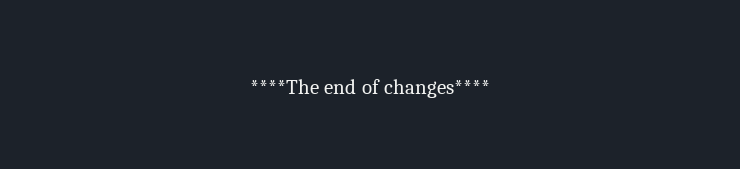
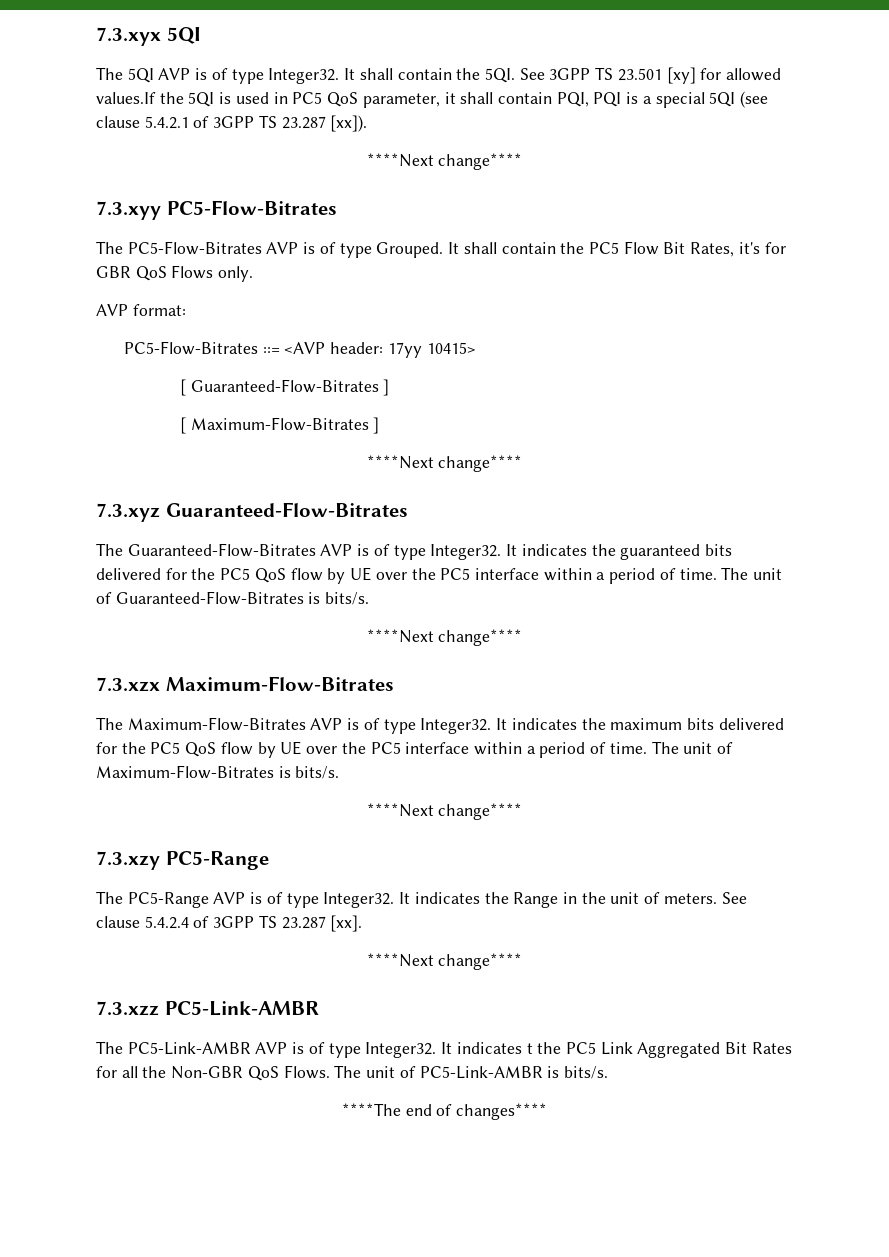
+ 7.3.xyx 5QI
+ The 5QI AVP is of type Integer32. It shall contain the 5QI. See 3GPP TS 23.501 [xy] for allowed values.If the 5QI is used in PC5 QoS parameter, it shall contain PQI, PQI is a special 5QI (see clause 5.4.2.1 of 3GPP TS 23.287 [xx]).
+ ****Next change****
+ 7.3.xyy PC5-Flow-Bitrates
+ The PC5-Flow-Bitrates AVP is of type Grouped. It shall contain the PC5 Flow Bit Rates, it's for GBR QoS Flows only.
+ AVP format:
+ PC5-Flow-Bitrates ::= <AVP header: 17yy 10415>
+ [ Guaranteed-Flow-Bitrates ]
+ [ Maximum-Flow-Bitrates ]
+ ****Next change****
+ 7.3.xyz Guaranteed-Flow-Bitrates
+ The Guaranteed-Flow-Bitrates AVP is of type Integer32. It indicates the guaranteed bits delivered for the PC5 QoS flow by UE over the PC5 interface within a period of time. The unit of Guaranteed-Flow-Bitrates is bits/s.
+ ****Next change****
+ 7.3.xzx Maximum-Flow-Bitrates
+ The Maximum-Flow-Bitrates AVP is of type Integer32. It indicates the maximum bits delivered for the PC5 QoS flow by UE over the PC5 interface within a period of time. The unit of Maximum-Flow-Bitrates is bits/s.
+ ****Next change****
+ 7.3.xzy PC5-Range
+ The PC5-Range AVP is of type Integer32. It indicates the Range in the unit of meters. See clause 5.4.2.4 of 3GPP TS 23.287 [xx].
+ ****Next change****
+ 7.3.xzz PC5-Link-AMBR
+ The PC5-Link-AMBR AVP is of type Integer32. It indicates t the PC5 Link Aggregated Bit Rates for all the Non-GBR QoS Flows. The unit of PC5-Link-AMBR is bits/s.

